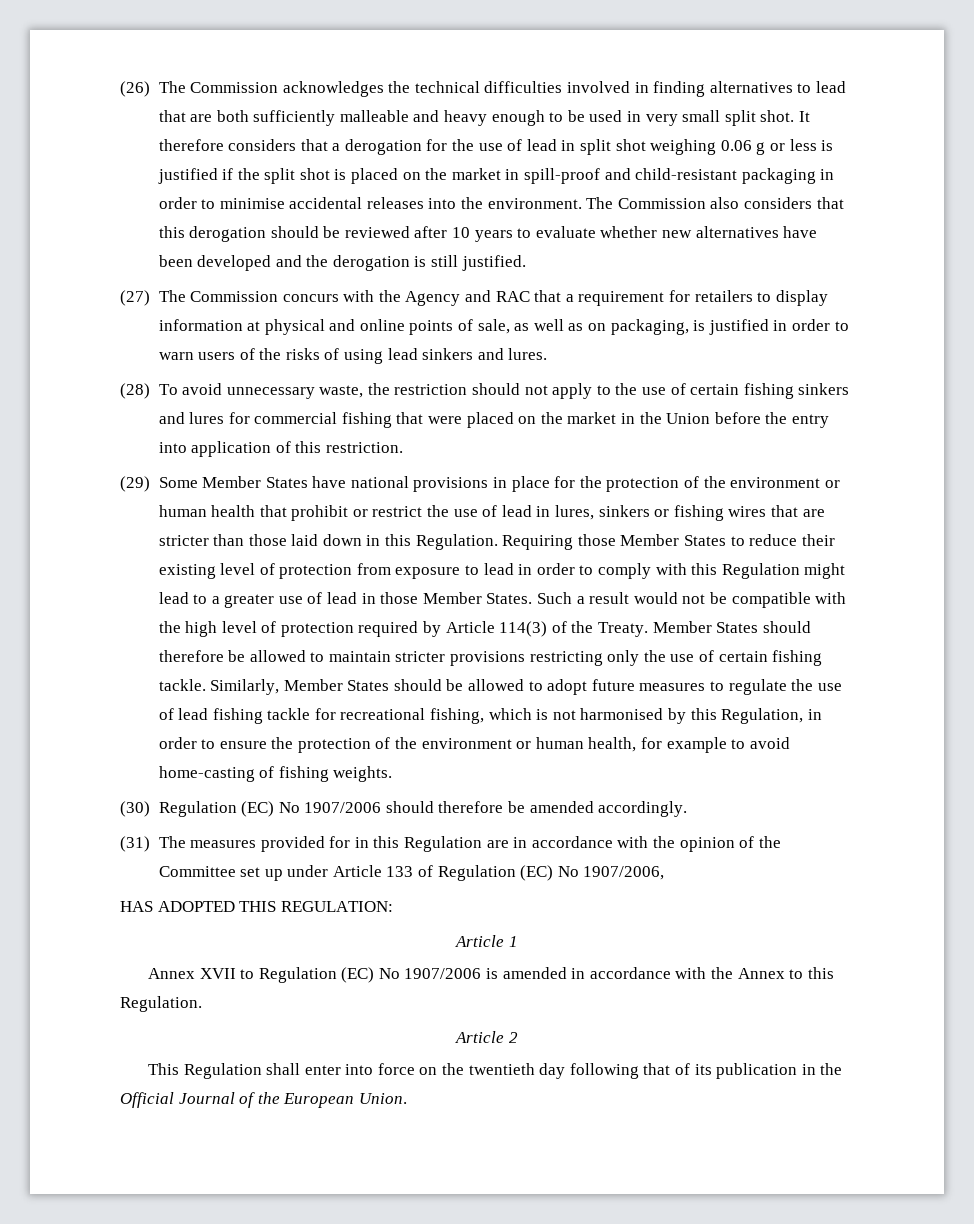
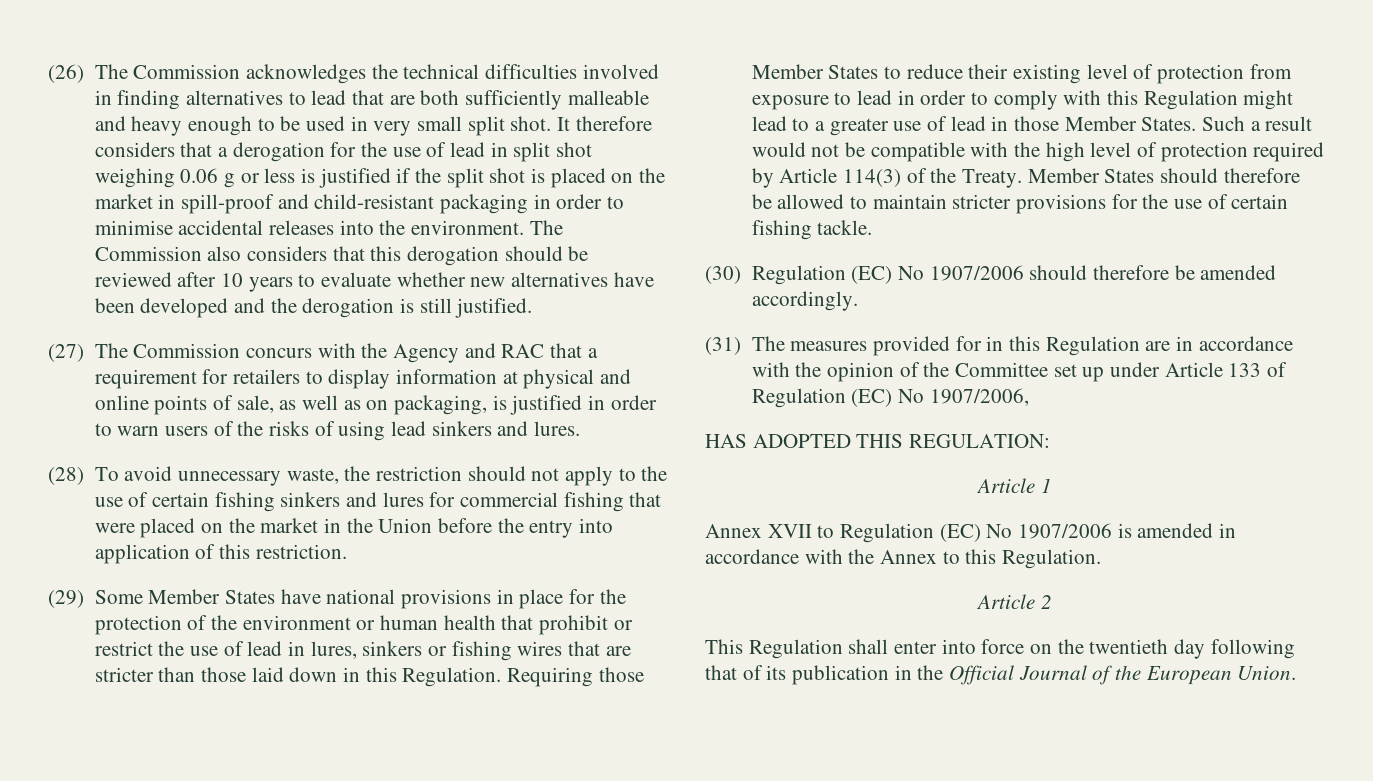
- Member States should therefore be allowed to maintain stricter provisions restricting only the use of certain fishing tackle. Similarly, Member States should be allowed to adopt future measures to regulate the use of lead fishing tackle for recreational fishing, which is not harmonised by this Regulation, in order to ensure the protection of the environment or human health, for example to avoid home-casting of fishing weights.
+ Member States should therefore be allowed to maintain stricter provisions for the use of certain fishing tackle.

